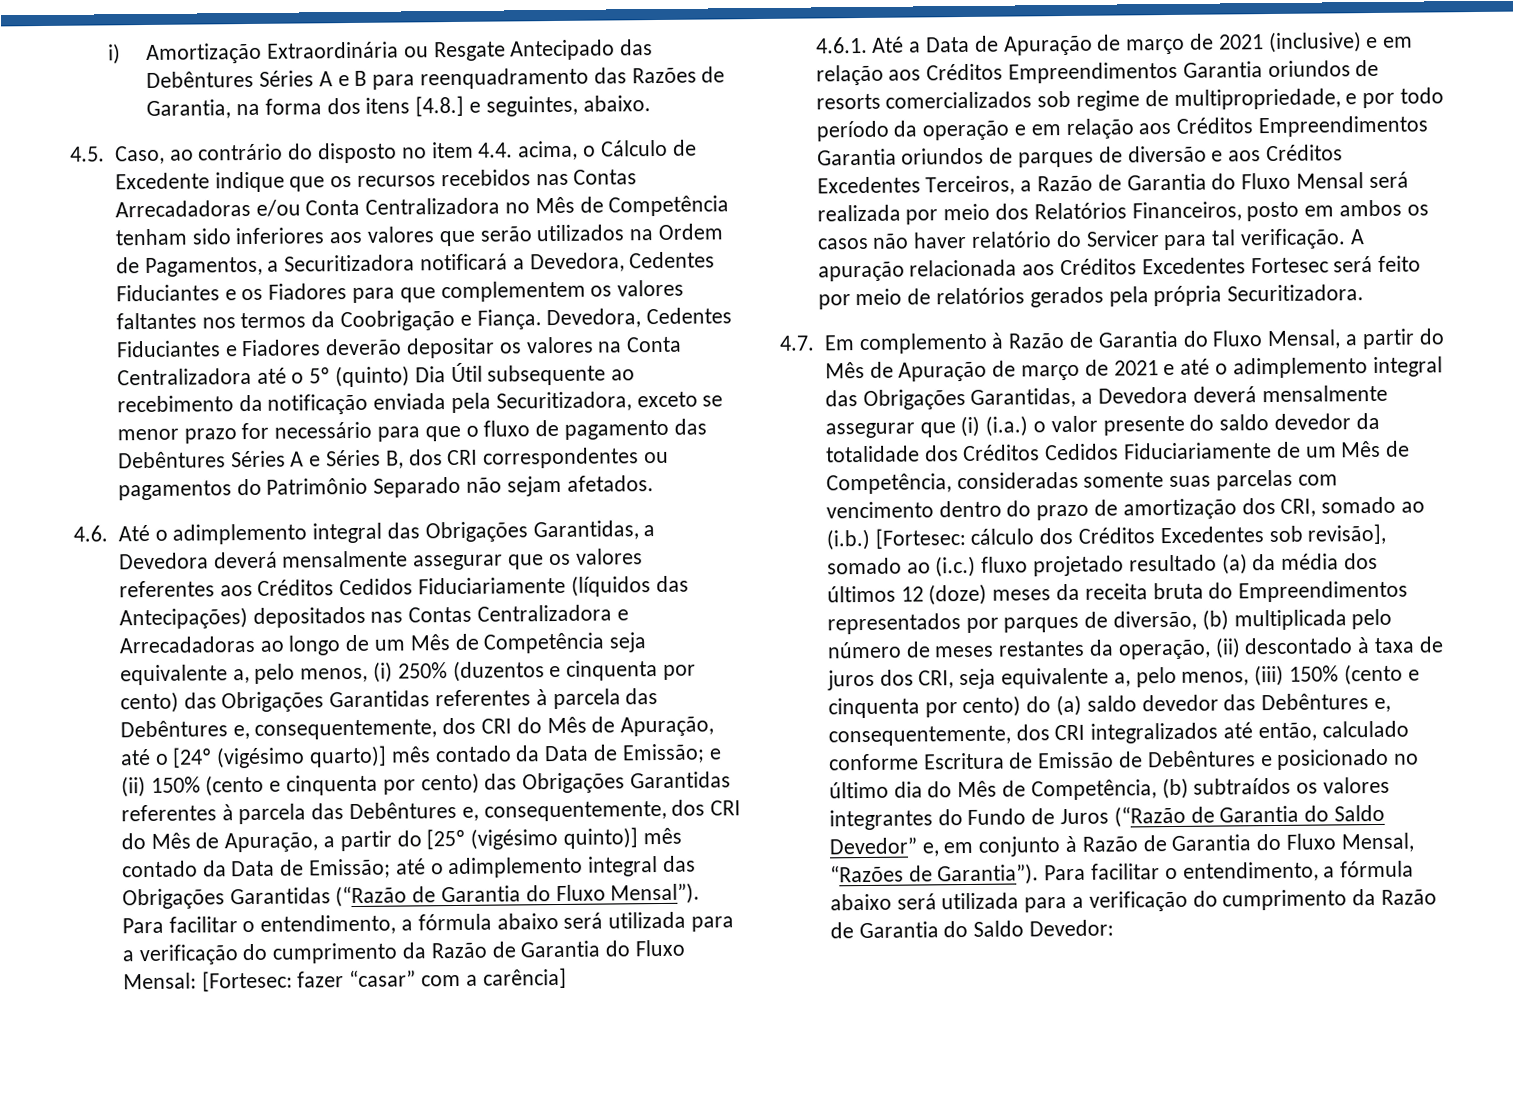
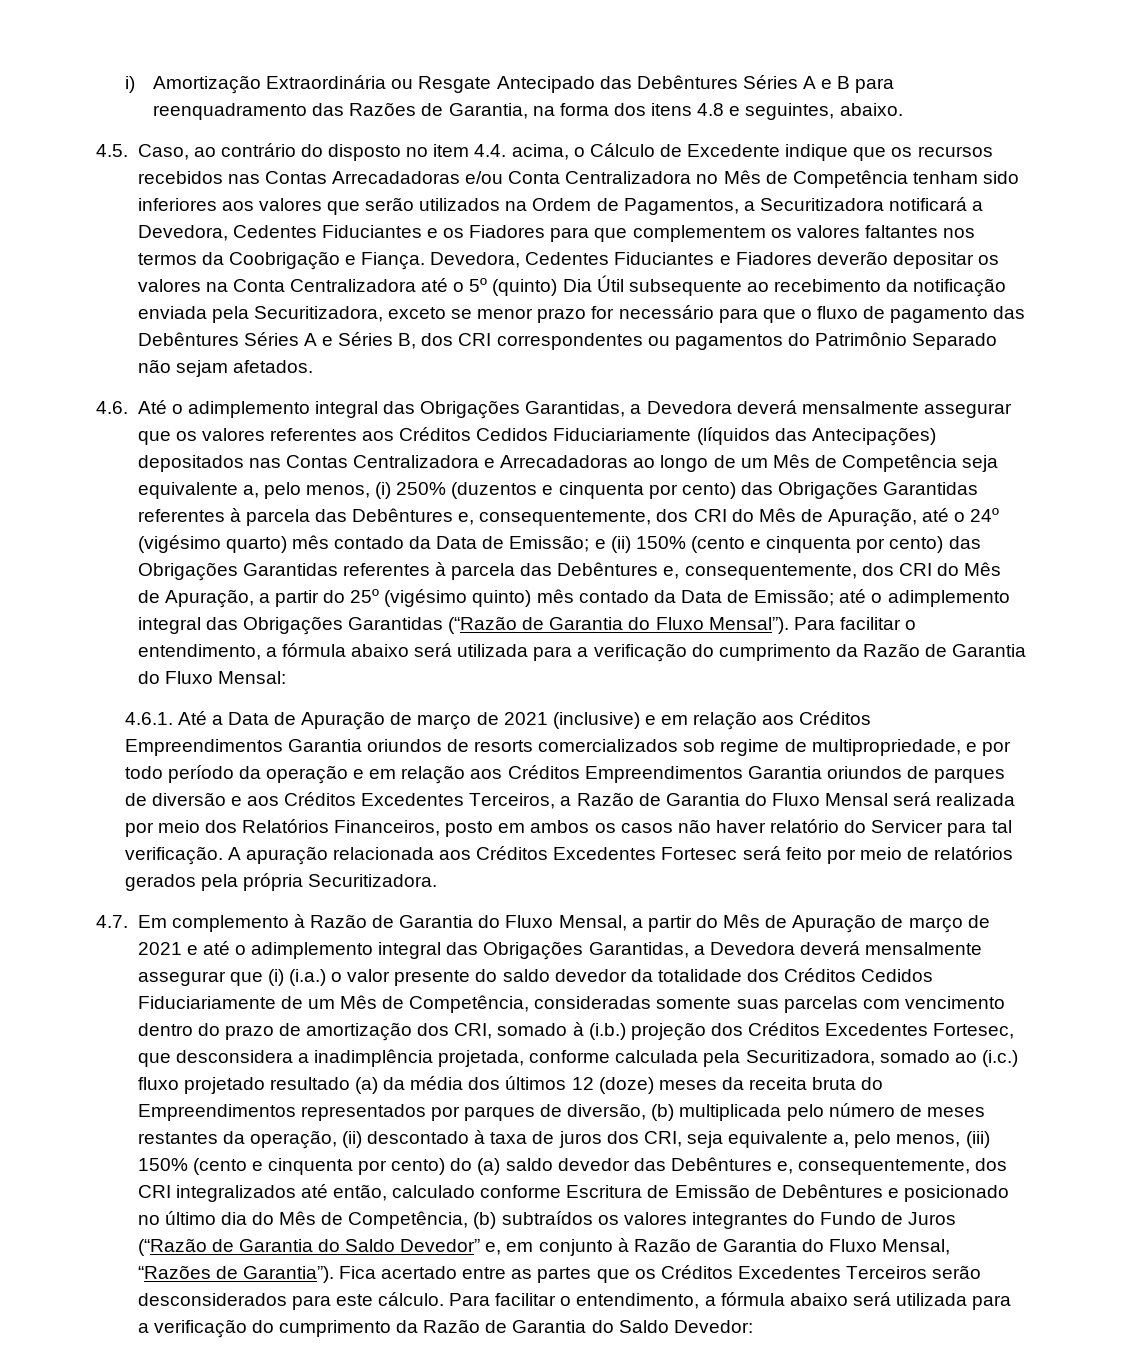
- i) Amortização Extraordinária ou Resgate Antecipado das Debêntures Séries A e B para reenquadramento das Razões de Garantia, na forma dos itens [4.8.] e seguintes, abaixo.
+ i) Amortização Extraordinária ou Resgate Antecipado das Debêntures Séries A e B para reenquadramento das Razões de Garantia, na forma dos itens 4.8 e seguintes, abaixo.
- 4.6. Até o adimplemento integral das Obrigações Garantidas, a Devedora deverá mensalmente assegurar que os valores referentes aos Créditos Cedidos Fiduciariamente (líquidos das Antecipações) depositados nas Contas Centralizadora e Arrecadadoras ao longo de um Mês de Competência seja equivalente a, pelo menos, (i) 250% (duzentos e cinquenta por cento) das Obrigações Garantidas referentes à parcela das Debêntures e, consequentemente, dos CRI do Mês de Apuração, até o [24º (vigésimo quarto)] mês contado da Data de Emissão;
+ 4.6. Até o adimplemento integral das Obrigações Garantidas, a Devedora deverá mensalmente assegurar que os valores referentes aos Créditos Cedidos Fiduciariamente (líquidos das Antecipações) depositados nas Contas Centralizadora e Arrecadadoras ao longo de um Mês de Competência seja equivalente a, pelo menos, (i) 250% (duzentos e cinquenta por cento) das Obrigações Garantidas referentes à parcela das Debêntures e, consequentemente, dos CRI do Mês de Apuração, até o 24º (vigésimo quarto) mês contado da Data de Emissão;
- e (ii) 150% (cento e cinquenta por cento) das Obrigações Garantidas referentes à parcela das Debêntures e, consequentemente, dos CRI do Mês de Apuração, a partir do [25º (vigésimo quinto)] mês contado da Data de Emissão;
+ e (ii) 150% (cento e cinquenta por cento) das Obrigações Garantidas referentes à parcela das Debêntures e, consequentemente, dos CRI do Mês de Apuração, a partir do 25º (vigésimo quinto) mês contado da Data de Emissão;
- Para facilitar o entendimento, a fórmula abaixo será utilizada para a verificação do cumprimento da Razão de Garantia do Fluxo Mensal: [Fortesec: fazer “casar” com a carência]
+ Para facilitar o entendimento, a fórmula abaixo será utilizada para a verificação do cumprimento da Razão de Garantia do Fluxo Mensal:
- 4.7. Em complemento à Razão de Garantia do Fluxo Mensal, a partir do Mês de Apuração de março de 2021 e até o adimplemento integral das Obrigações Garantidas, a Devedora deverá mensalmente assegurar que (i) (i.a.) o valor presente do saldo devedor da totalidade dos Créditos Cedidos Fiduciariamente de um Mês de Competência, consideradas somente suas parcelas com vencimento dentro do prazo de amortização dos CRI, somado ao (i.b.) [Fortesec: cálculo dos Créditos Excedentes sob revisão], somado ao (i.c.) fluxo projetado resultado (a) da média dos últimos 12 (doze) meses da receita bruta do Empreendimentos representados por parques de diversão, (b) multiplicada pelo número de meses restantes da operação, (ii) descontado à taxa de juros dos CRI, seja equivalente a, pelo menos, (iii) 150% (cento e cinquenta por cento) do (a) saldo devedor das Debêntures e, consequentemente, dos CRI integralizados até então, calculado conforme Escritura de Emissão de Debêntures e posicionado no último dia do Mês de Competência, (b) subtraídos os valores integrantes do Fundo de Juros (“Razão de Garantia do Saldo Devedor” e, em conjunto à Razão de Garantia do Fluxo Mensal, “Razões de Garantia”).
+ 4.7. Em complemento à Razão de Garantia do Fluxo Mensal, a partir do Mês de Apuração de março de 2021 e até o adimplemento integral das Obrigações Garantidas, a Devedora deverá mensalmente assegurar que (i) (i.a.) o valor presente do saldo devedor da totalidade dos Créditos Cedidos Fiduciariamente de um Mês de Competência, consideradas somente suas parcelas com vencimento dentro do prazo de amortização dos CRI, somado à (i.b.) projeção dos Créditos Excedentes Fortesec, que desconsidera a inadimplência projetada, conforme calculada pela Securitizadora, somado ao (i.c.) fluxo projetado resultado (a) da média dos últimos 12 (doze) meses da receita bruta do Empreendimentos representados por parques de diversão, (b) multiplicada pelo número de meses restantes da operação, (ii) descontado à taxa de juros dos CRI, seja equivalente a, pelo menos, (iii) 150% (cento e cinquenta por cento) do (a) saldo devedor das Debêntures e, consequentemente, dos CRI integralizados até então, calculado conforme Escritura de Emissão de Debêntures e posicionado no último dia do Mês de Competência, (b) subtraídos os valores integrantes do Fundo de Juros (“Razão de Garantia do Saldo Devedor” e, em conjunto à Razão de Garantia do Fluxo Mensal, “Razões de Garantia”).
+ Fica acertado entre as partes que os Créditos Excedentes Terceiros serão desconsiderados para este cálculo.

